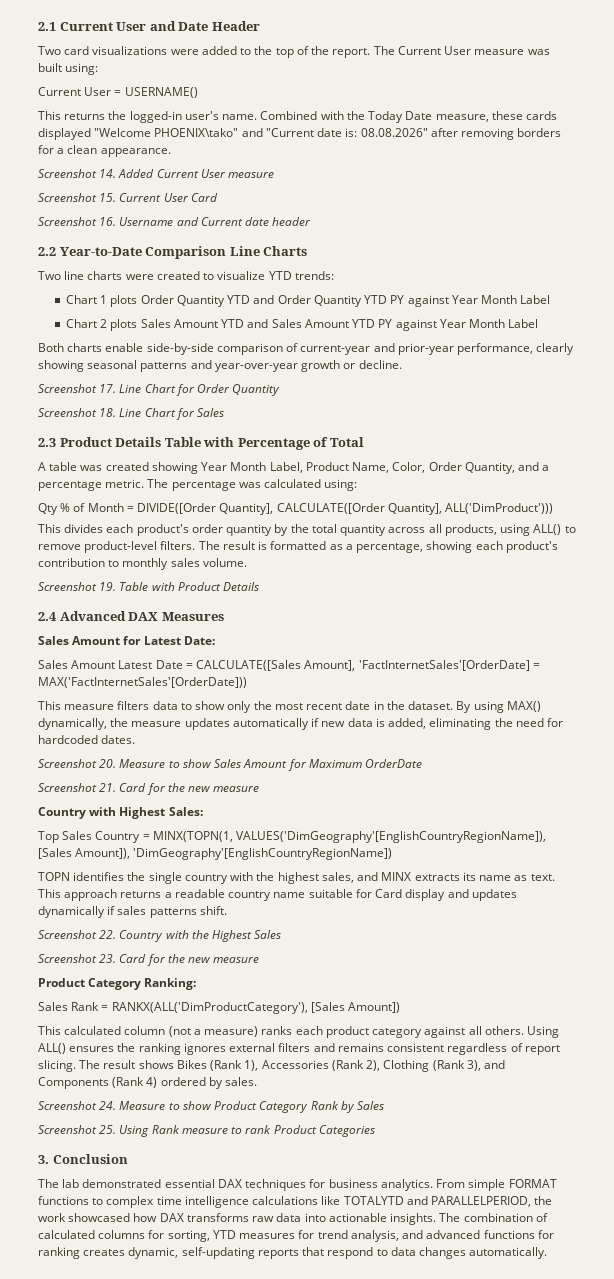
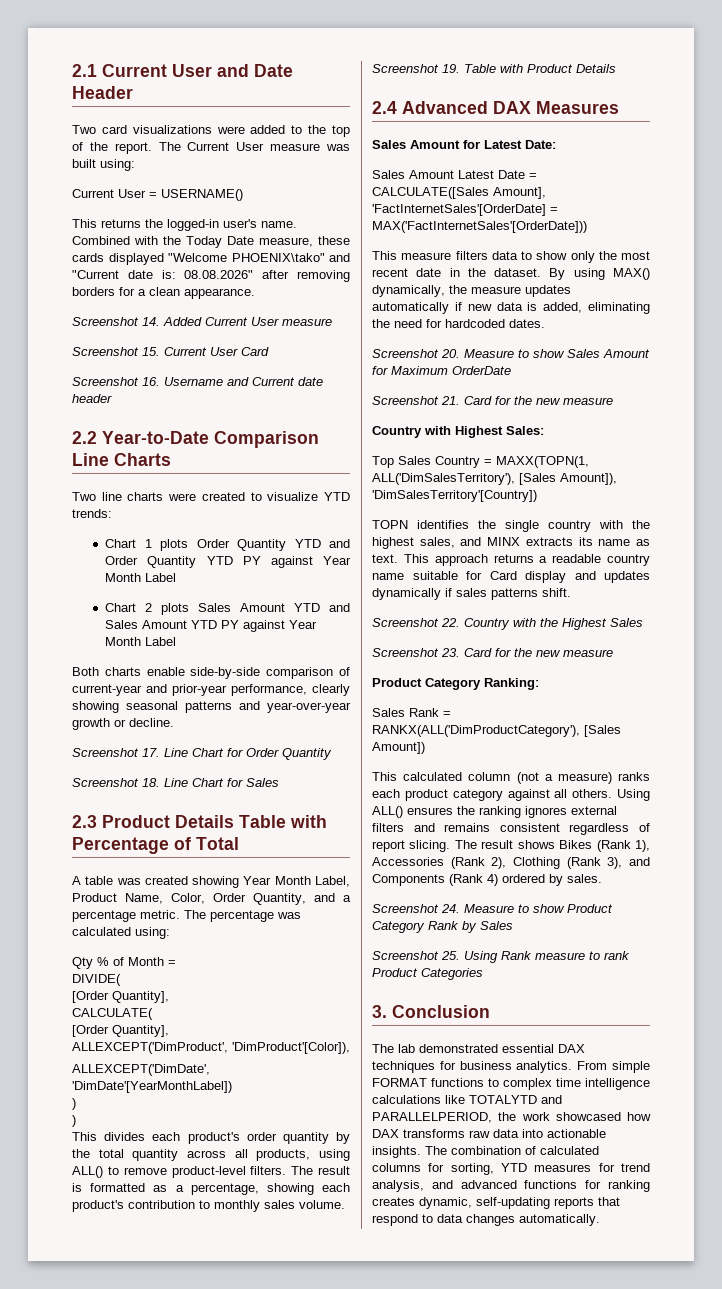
- Qty % of Month = DIVIDE([Order Quantity], CALCULATE([Order Quantity], ALL('DimProduct')))
+ Qty % of Month =
+ DIVIDE(
+ [Order Quantity],
+ CALCULATE(
+ [Order Quantity],
+ ALLEXCEPT('DimProduct', 'DimProduct'[Color]),
+ ALLEXCEPT('DimDate', 'DimDate'[YearMonthLabel])
+ )
+ )
- Top Sales Country = MINX(TOPN(1, VALUES('DimGeography'[EnglishCountryRegionName]), [Sales Amount]), 'DimGeography'[EnglishCountryRegionName])
+ Top Sales Country = MAXX(TOPN(1, ALL('DimSalesTerritory'), [Sales Amount]), 'DimSalesTerritory'[Country])

